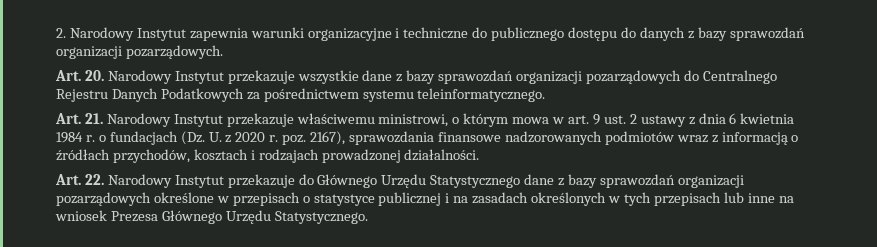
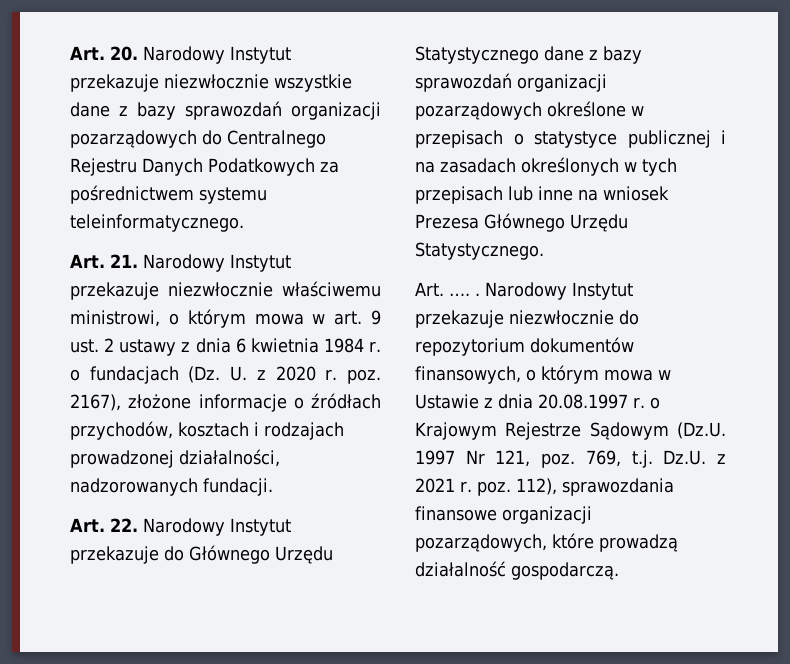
- 2. Narodowy Instytut zapewnia warunki organizacyjne i techniczne do publicznego dostępu do danych z bazy sprawozdań organizacji pozarządowych.
- Art. 20. Narodowy Instytut przekazuje wszystkie dane z bazy sprawozdań organizacji pozarządowych do Centralnego Rejestru Danych Podatkowych za pośrednictwem systemu teleinformatycznego.
+ Art. 20. Narodowy Instytut przekazuje niezwłocznie wszystkie dane z bazy sprawozdań organizacji pozarządowych do Centralnego Rejestru Danych Podatkowych za pośrednictwem systemu teleinformatycznego.
- Art. 21. Narodowy Instytut przekazuje właściwemu ministrowi, o którym mowa w art. 9 ust. 2 ustawy z dnia 6 kwietnia 1984 r. o fundacjach (Dz. U. z 2020 r. poz. 2167), sprawozdania finansowe nadzorowanych podmiotów wraz z informacją o źródłach przychodów, kosztach i rodzajach prowadzonej działalności.
+ Art. 21. Narodowy Instytut przekazuje niezwłocznie właściwemu ministrowi, o którym mowa w art. 9 ust. 2 ustawy z dnia 6 kwietnia 1984 r. o fundacjach (Dz. U. z 2020 r. poz. 2167), złożone informacje o źródłach przychodów, kosztach i rodzajach prowadzonej działalności, nadzorowanych fundacji.
+ Art. …. . Narodowy Instytut przekazuje niezwłocznie do repozytorium dokumentów finansowych, o którym mowa w Ustawie z dnia 20.08.1997 r. o Krajowym Rejestrze Sądowym (Dz.U. 1997 Nr 121, poz. 769, t.j. Dz.U. z 2021 r. poz. 112), sprawozdania finansowe organizacji pozarządowych, które prowadzą działalność gospodarczą.

